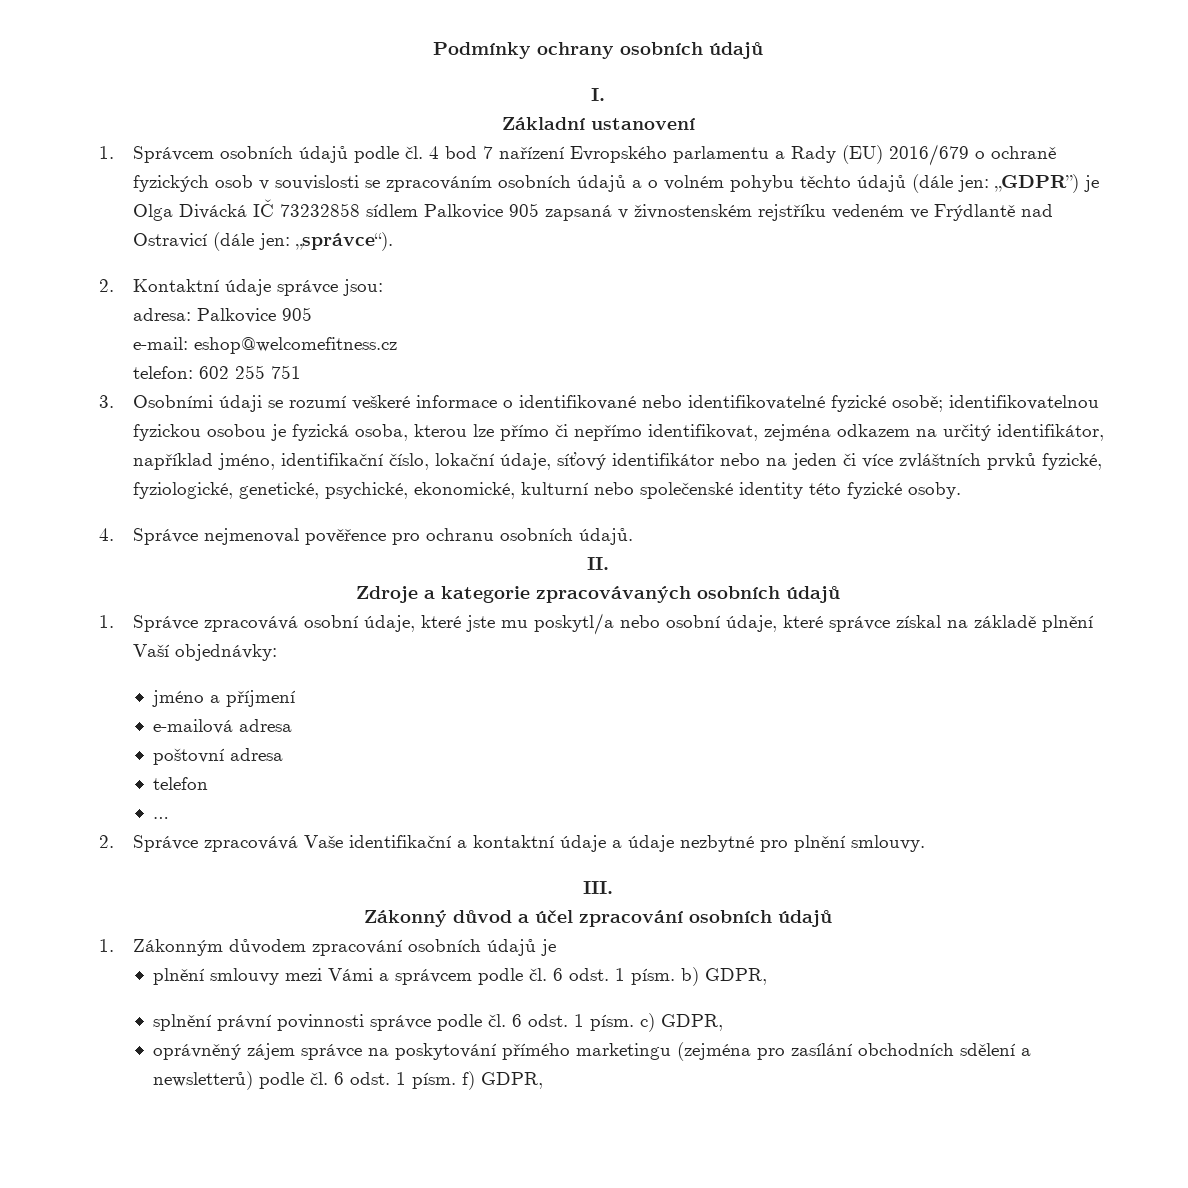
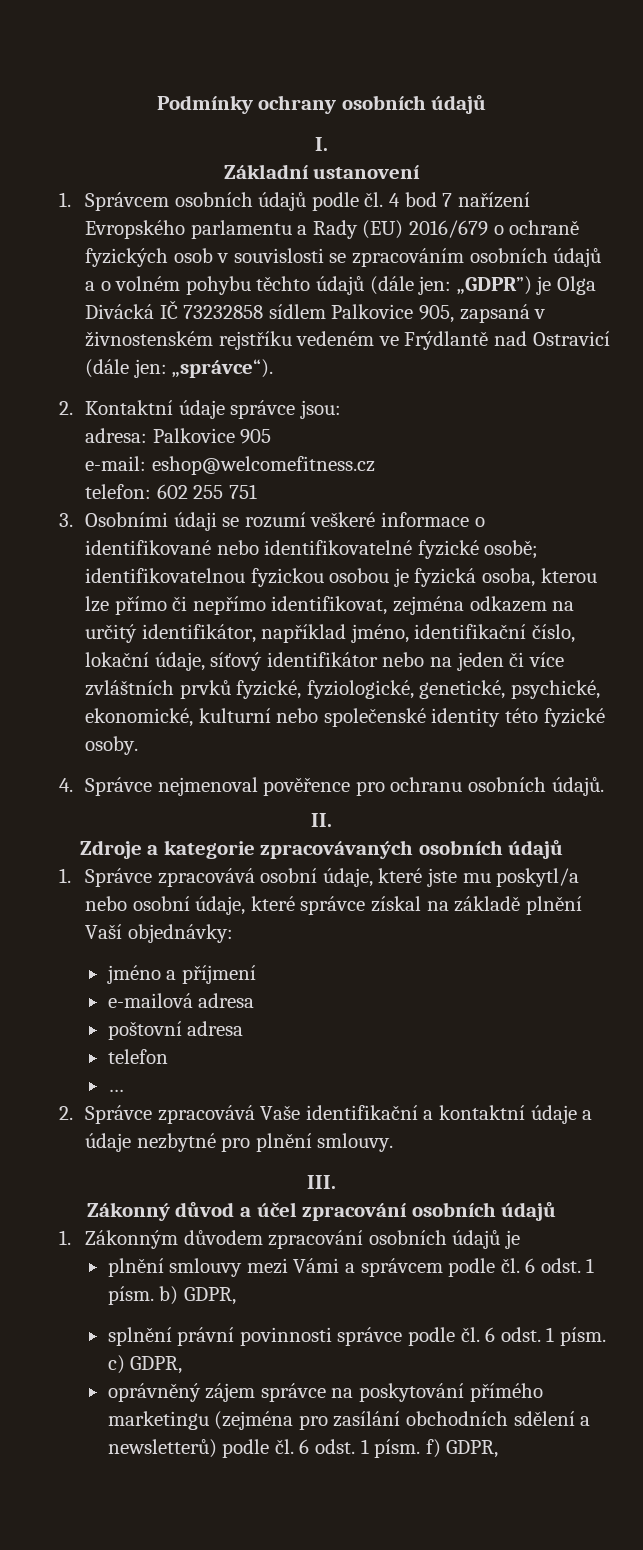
- 1. Správcem osobních údajů podle čl. 4 bod 7 nařízení Evropského parlamentu a Rady (EU) 2016/679 o ochraně fyzických osob v souvislosti se zpracováním osobních údajů a o volném pohybu těchto údajů (dále jen: „GDPR”) je Olga Divácká IČ 73232858 sídlem Palkovice 905 zapsaná v živnostenském rejstříku vedeném ve Frýdlantě nad Ostravicí (dále jen: „správce“).
+ 1. Správcem osobních údajů podle čl. 4 bod 7 nařízení Evropského parlamentu a Rady (EU) 2016/679 o ochraně fyzických osob v souvislosti se zpracováním osobních údajů a o volném pohybu těchto údajů (dále jen: „GDPR”) je Olga Divácká IČ 73232858 sídlem Palkovice 905, zapsaná v živnostenském rejstříku vedeném ve Frýdlantě nad Ostravicí (dále jen: „správce“).

